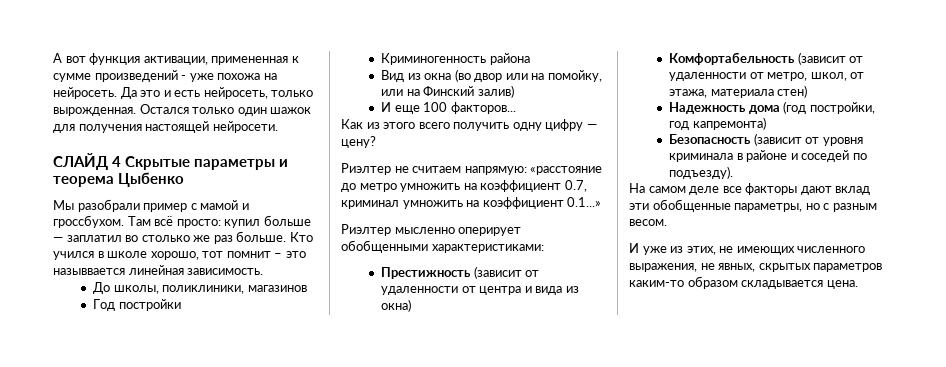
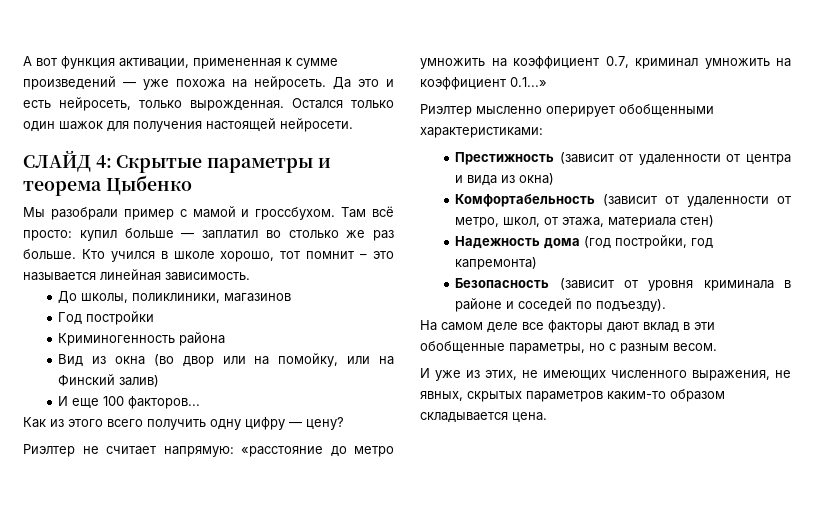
- А вот функция активации, примененная к сумме произведений - уже похожа на нейросеть.
+ А вот функция активации, примененная к сумме произведений — уже похожа на нейросеть.
- СЛАЙД 4 Скрытые параметры и теорема Цыбенко
+ СЛАЙД 4: Скрытые параметры и теорема Цыбенко
- Кто учился в школе хорошо, тот помнит – это назыввается линейная зависимость.
+ Кто учился в школе хорошо, тот помнит – это называется линейная зависимость.
- Риэлтер не считаем напрямую: «расстояние до метро умножить на коэффициент 0.7, криминал умножить на коэффициент 0.1...»
+ Риэлтер не считает напрямую: «расстояние до метро умножить на коэффициент 0.7, криминал умножить на коэффициент 0.1...»
- На самом деле все факторы дают вклад эти обобщенные параметры, но с разным весом.
+ На самом деле все факторы дают вклад в эти обобщенные параметры, но с разным весом.

